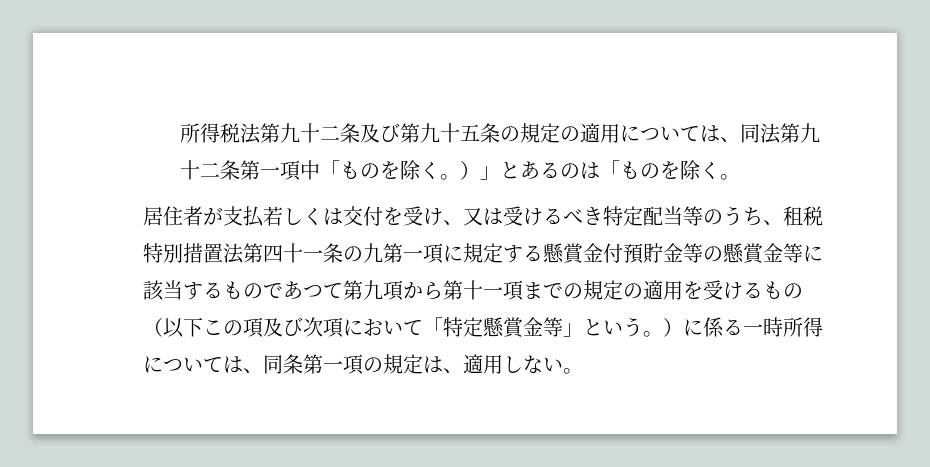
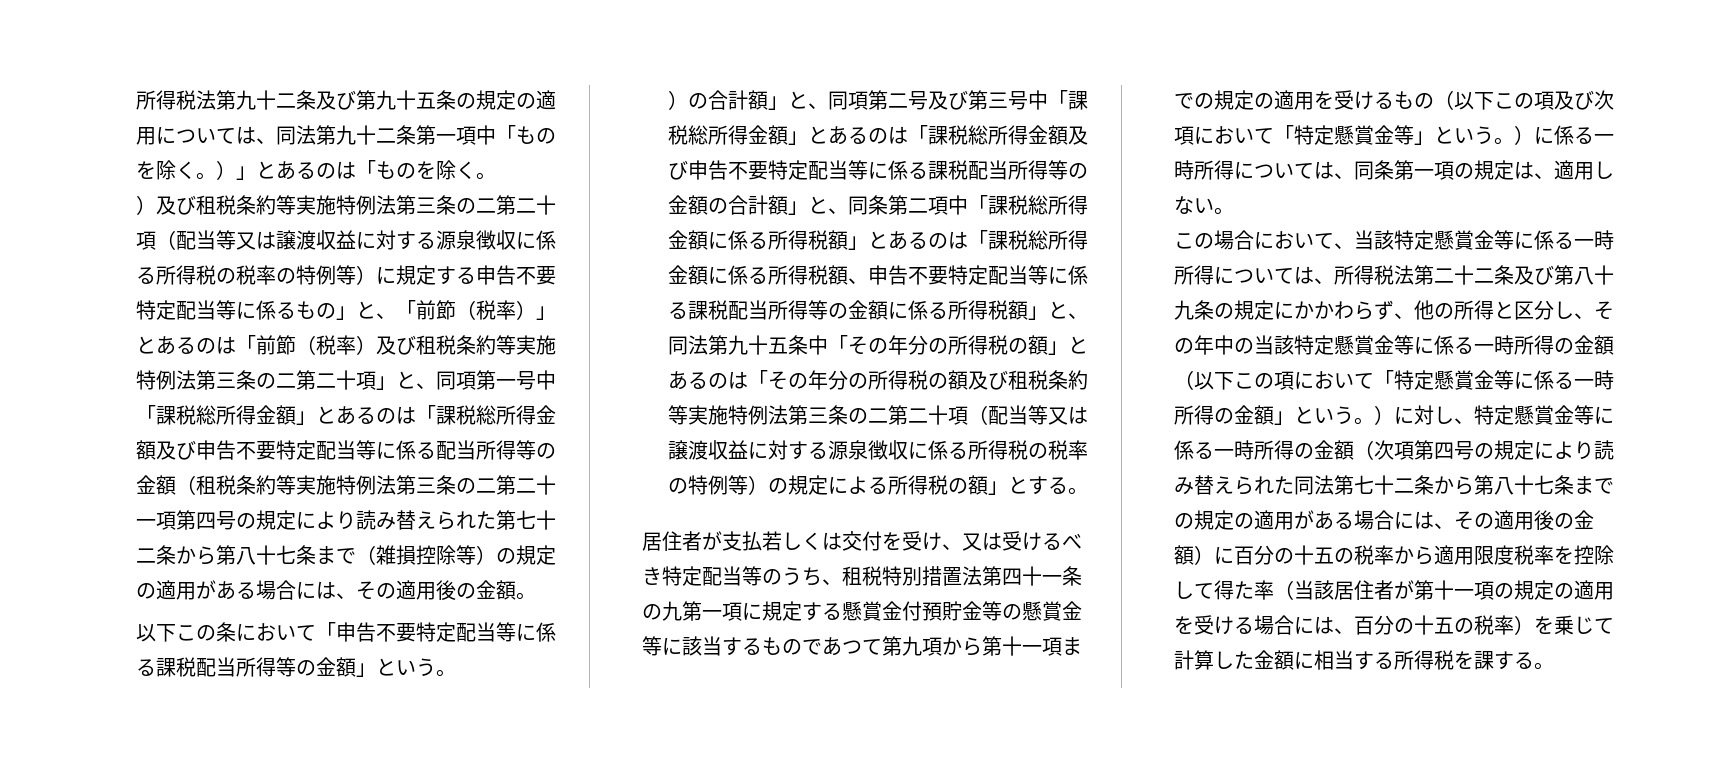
+ ）及び租税条約等実施特例法第三条の二第二十項（配当等又は譲渡収益に対する源泉徴収に係る所得税の税率の特例等）に規定する申告不要特定配当等に係るもの」と、「前節（税率）」とあるのは「前節（税率）及び租税条約等実施特例法第三条の二第二十項」と、同項第一号中「課税総所得金額」とあるのは「課税総所得金額及び申告不要特定配当等に係る配当所得等の金額（租税条約等実施特例法第三条の二第二十一項第四号の規定により読み替えられた第七十二条から第八十七条まで（雑損控除等）の規定の適用がある場合には、その適用後の金額。
+ 以下この条において「申告不要特定配当等に係る課税配当所得等の金額」という。
+ ）の合計額」と、同項第二号及び第三号中「課税総所得金額」とあるのは「課税総所得金額及び申告不要特定配当等に係る課税配当所得等の金額の合計額」と、同条第二項中「課税総所得金額に係る所得税額」とあるのは「課税総所得金額に係る所得税額、申告不要特定配当等に係る課税配当所得等の金額に係る所得税額」と、同法第九十五条中「その年分の所得税の額」とあるのは「その年分の所得税の額及び租税条約等実施特例法第三条の二第二十項（配当等又は譲渡収益に対する源泉徴収に係る所得税の税率の特例等）の規定による所得税の額」とする。
+ この場合において、当該特定懸賞金等に係る一時所得については、所得税法第二十二条及び第八十九条の規定にかかわらず、他の所得と区分し、その年中の当該特定懸賞金等に係る一時所得の金額（以下この項において「特定懸賞金等に係る一時所得の金額」という。）に対し、特定懸賞金等に係る一時所得の金額（次項第四号の規定により読み替えられた同法第七十二条から第八十七条までの規定の適用がある場合には、その適用後の金額）に百分の十五の税率から適用限度税率を控除して得た率（当該居住者が第十一項の規定の適用を受ける場合には、百分の十五の税率）を乗じて計算した金額に相当する所得税を課する。

